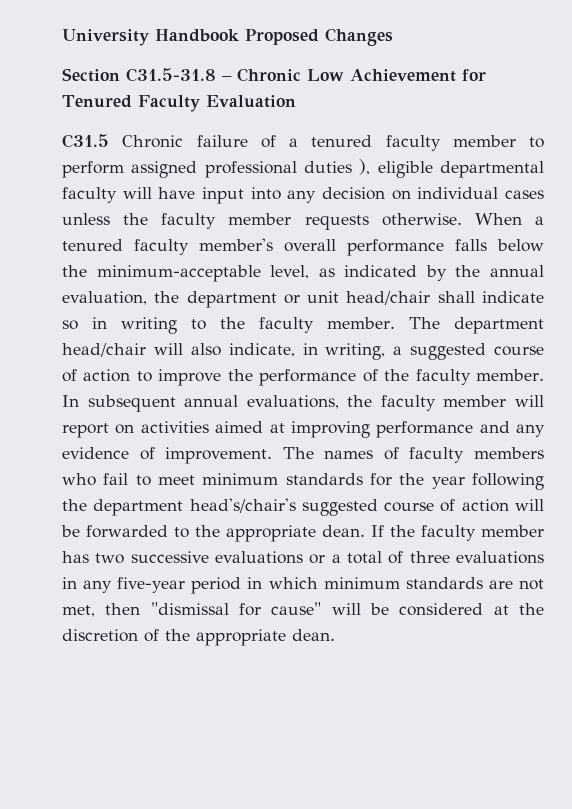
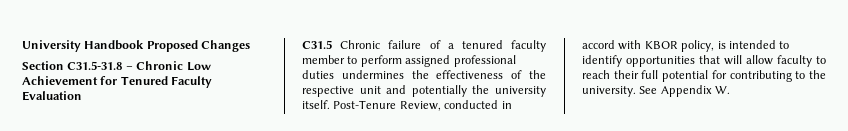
- C31.5 Chronic failure of a tenured faculty member to perform assigned professional duties ), eligible departmental faculty will have input into any decision on individual cases unless the faculty member requests otherwise. When a tenured faculty member's overall performance falls below the minimum-acceptable level, as indicated by the annual evaluation, the department or unit head/chair shall indicate so in writing to the faculty member. The department head/chair will also indicate, in writing, a suggested course of action to improve the performance of the faculty member. In subsequent annual evaluations, the faculty member will report on activities aimed at improving performance and any evidence of improvement. The names of faculty members who fail to meet minimum standards for the year following the department head's/chair's suggested course of action will be forwarded to the appropriate dean. If the faculty member has two successive evaluations or a total of three evaluations in any five-year period in which minimum standards are not met, then "dismissal for cause" will be considered at the discretion of the appropriate dean.
+ C31.5 Chronic failure of a tenured faculty member to perform assigned professional duties undermines the effectiveness of the respective unit and potentially the university itself. Post-Tenure Review, conducted in accord with KBOR policy, is intended to identify opportunities that will allow faculty to reach their full potential for contributing to the university. See Appendix W.

